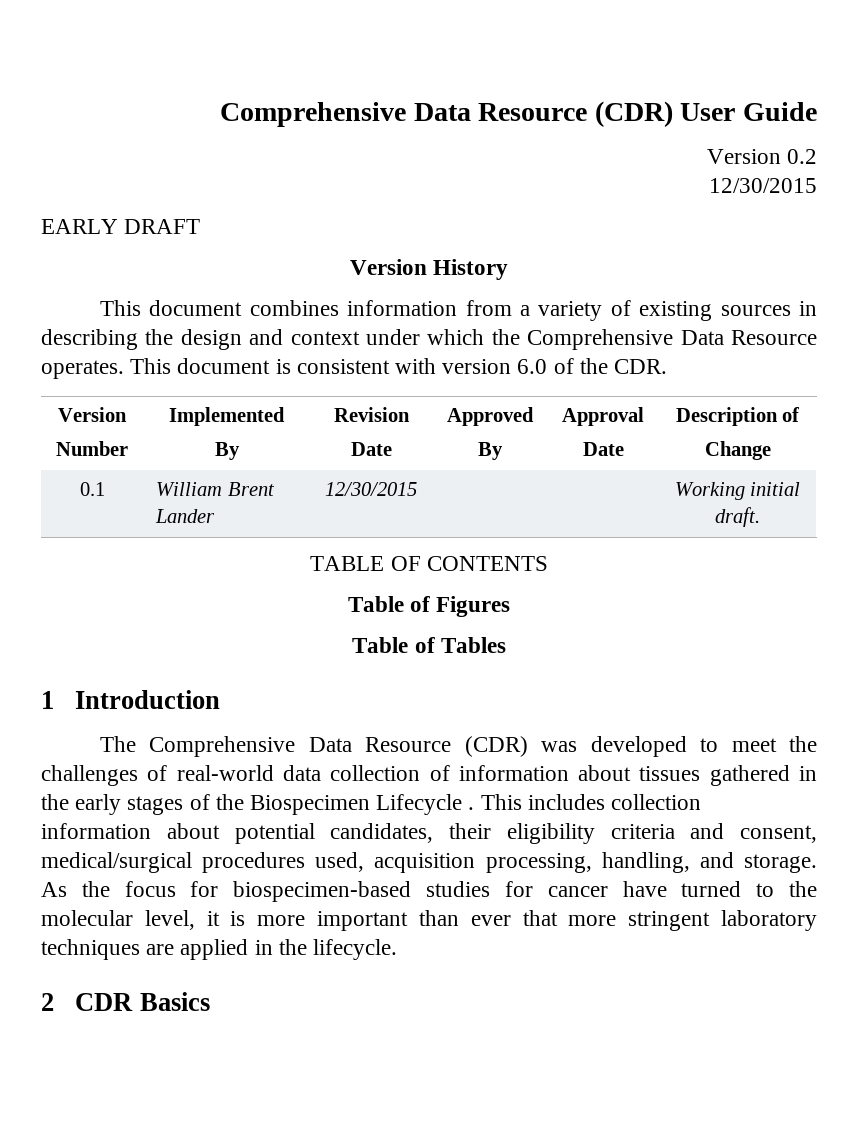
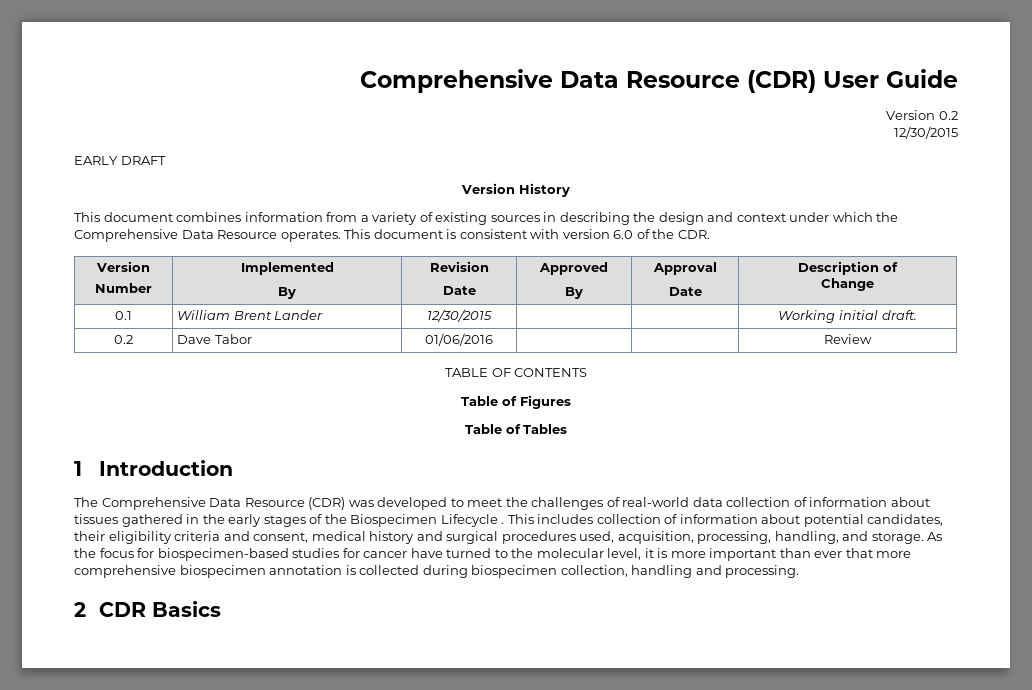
+ 0.2 | Dave Tabor | 01/06/2016 | | | Review
- This includes collection information about potential candidates, their eligibility criteria and consent, medical/surgical procedures used, acquisition processing, handling, and storage.
+ This includes collection of information about potential candidates, their eligibility criteria and consent, medical history and surgical procedures used, acquisition, processing, handling, and storage.
- As the focus for biospecimen-based studies for cancer have turned to the molecular level, it is more important than ever that more stringent laboratory techniques are applied in the lifecycle.
+ As the focus for biospecimen-based studies for cancer have turned to the molecular level, it is more important than ever that more comprehensive biospecimen annotation is collected during biospecimen collection, handling and processing.

